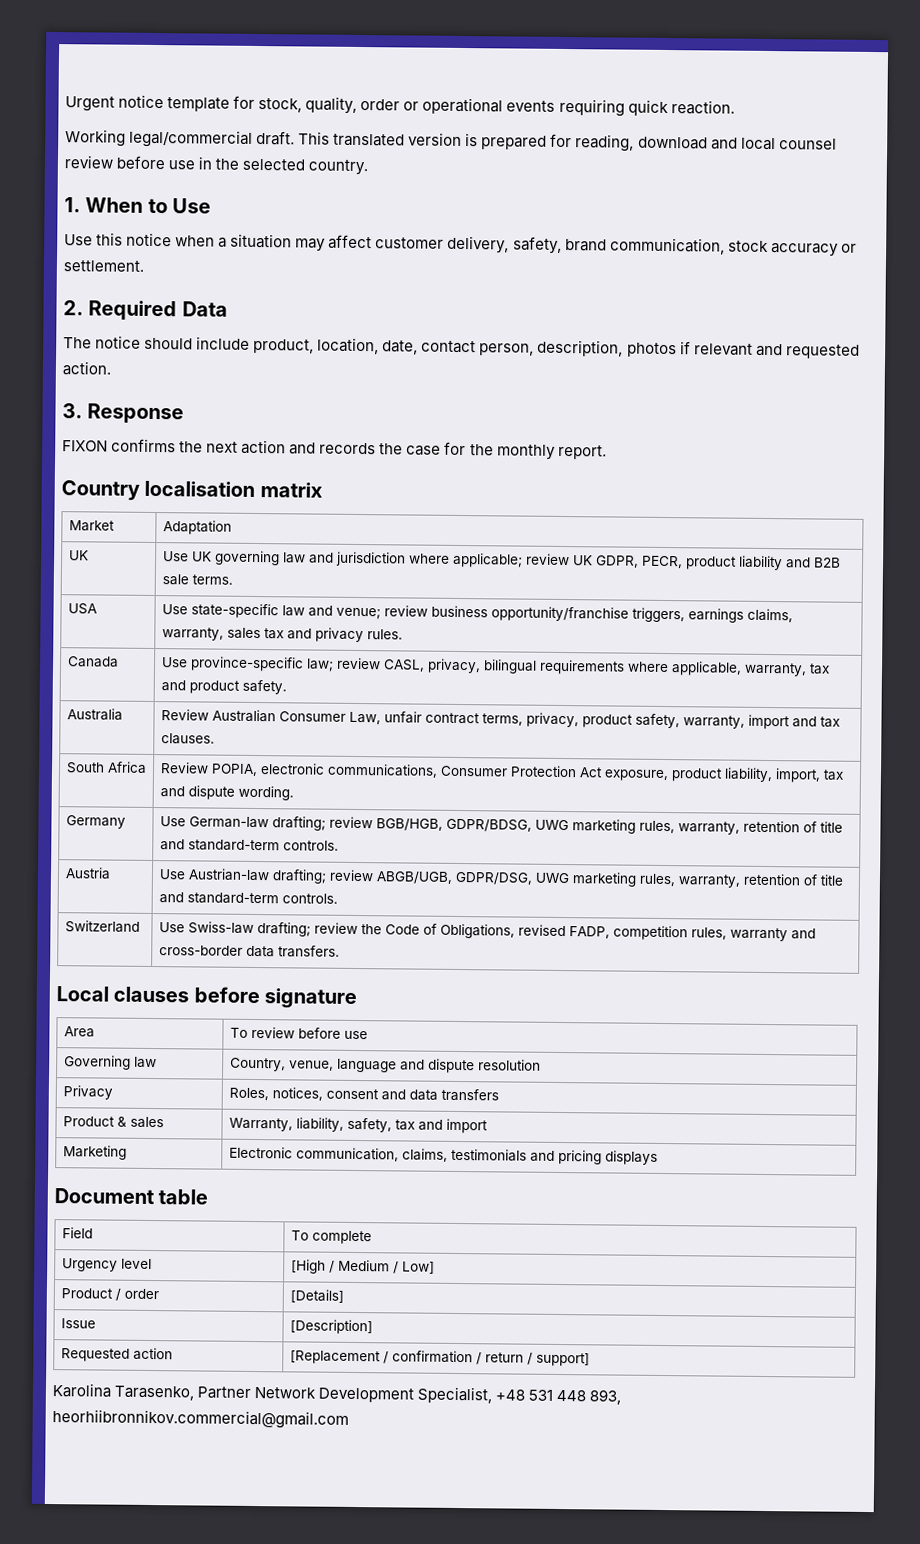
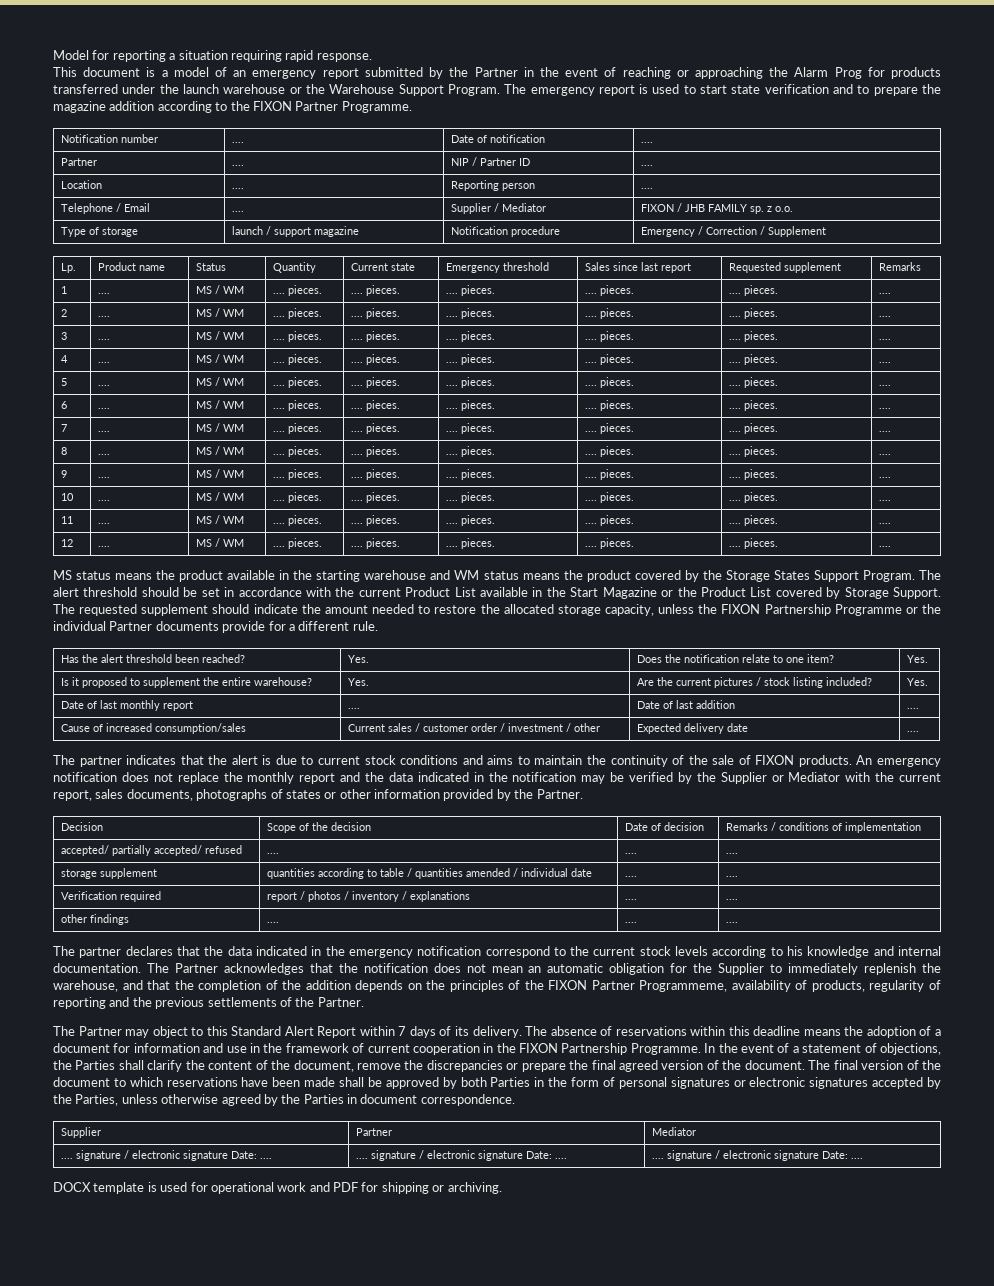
- Urgent notice template for stock, quality, order or operational events requiring quick reaction.
- Working legal/commercial draft. This translated version is prepared for reading, download and local counsel review before use in the selected country.
- 1. When to Use
- Use this notice when a situation may affect customer delivery, safety, brand communication, stock accuracy or settlement.
- 2. Required Data
- The notice should include product, location, date, contact person, description, photos if relevant and requested action.
- 3. Response
- FIXON confirms the next action and records the case for the monthly report.
- Country localisation matrix
- Market | Adaptation
- UK | Use UK governing law and jurisdiction where applicable; review UK GDPR, PECR, product liability and B2B sale terms.
- USA | Use state-specific law and venue; review business opportunity/franchise triggers, earnings claims, warranty, sales tax and privacy rules.
- Canada | Use province-specific law; review CASL, privacy, bilingual requirements where applicable, warranty, tax and product safety.
- Australia | Review Australian Consumer Law, unfair contract terms, privacy, product safety, warranty, import and tax clauses.
- South Africa | Review POPIA, electronic communications, Consumer Protection Act exposure, product liability, import, tax and dispute wording.
- Germany | Use German-law drafting; review BGB/HGB, GDPR/BDSG, UWG marketing rules, warranty, retention of title and standard-term controls.
- Austria | Use Austrian-law drafting; review ABGB/UGB, GDPR/DSG, UWG marketing rules, warranty, retention of title and standard-term controls.
- Switzerland | Use Swiss-law drafting; review the Code of Obligations, revised FADP, competition rules, warranty and cross-border data transfers.
- Local clauses before signature
- Area | To review before use
- Governing law | Country, venue, language and dispute resolution
- Privacy | Roles, notices, consent and data transfers
- Product & sales | Warranty, liability, safety, tax and import
- Marketing | Electronic communication, claims, testimonials and pricing displays
- Document table
- Field | To complete
- Urgency level | [High / Medium / Low]
- Product / order | [Details]
- Issue | [Description]
- Requested action | [Replacement / confirmation / return / support]
- Karolina Tarasenko, Partner Network Development Specialist, +48 531 448 893, heorhiibronnikov.commercial@gmail.com
+ Model for reporting a situation requiring rapid response.
+ This document is a model of an emergency report submitted by the Partner in the event of reaching or approaching the Alarm Prog for products transferred under the launch warehouse or the Warehouse Support Program. The emergency report is used to start state verification and to prepare the magazine addition according to the FIXON Partner Programme.
+ Notification number | .... | Date of notification | ....
+ Partner | .... | NIP / Partner ID | ....
+ Location | .... | Reporting person | ....
+ Telephone / Email | .... | Supplier / Mediator | FIXON / JHB FAMILY sp. z o.o.
+ Type of storage | launch / support magazine | Notification procedure | Emergency / Correction / Supplement
+ Lp. | Product name | Status | Quantity | Current state | Emergency threshold | Sales since last report | Requested supplement | Remarks
+ 1 | .... | MS / WM | .... pieces. | .... pieces. | .... pieces. | .... pieces. | .... pieces. | ....
+ 2 | .... | MS / WM | .... pieces. | .... pieces. | .... pieces. | .... pieces. | .... pieces. | ....
+ 3 | .... | MS / WM | .... pieces. | .... pieces. | .... pieces. | .... pieces. | .... pieces. | ....
+ 4 | .... | MS / WM | .... pieces. | .... pieces. | .... pieces. | .... pieces. | .... pieces. | ....
+ 5 | .... | MS / WM | .... pieces. | .... pieces. | .... pieces. | .... pieces. | .... pieces. | ....
+ 6 | .... | MS / WM | .... pieces. | .... pieces. | .... pieces. | .... pieces. | .... pieces. | ....
+ 7 | .... | MS / WM | .... pieces. | .... pieces. | .... pieces. | .... pieces. | .... pieces. | ....
+ 8 | .... | MS / WM | .... pieces. | .... pieces. | .... pieces. | .... pieces. | .... pieces. | ....
+ 9 | .... | MS / WM | .... pieces. | .... pieces. | .... pieces. | .... pieces. | .... pieces. | ....
+ 10 | .... | MS / WM | .... pieces. | .... pieces. | .... pieces. | .... pieces. | .... pieces. | ....
+ 11 | .... | MS / WM | .... pieces. | .... pieces. | .... pieces. | .... pieces. | .... pieces. | ....
+ 12 | .... | MS / WM | .... pieces. | .... pieces. | .... pieces. | .... pieces. | .... pieces. | ....
+ MS status means the product available in the starting warehouse and WM status means the product covered by the Storage States Support Program. The alert threshold should be set in accordance with the current Product List available in the Start Magazine or the Product List covered by Storage Support. The requested supplement should indicate the amount needed to restore the allocated storage capacity, unless the FIXON Partnership Programme or the individual Partner documents provide for a different rule.
+ Has the alert threshold been reached? | Yes. | Does the notification relate to one item? | Yes.
+ Is it proposed to supplement the entire warehouse? | Yes. | Are the current pictures / stock listing included? | Yes.
+ Date of last monthly report | .... | Date of last addition | ....
+ Cause of increased consumption/sales | Current sales / customer order / investment / other | Expected delivery date | ....
+ The partner indicates that the alert is due to current stock conditions and aims to maintain the continuity of the sale of FIXON products. An emergency notification does not replace the monthly report and the data indicated in the notification may be verified by the Supplier or Mediator with the current report, sales documents, photographs of states or other information provided by the Partner.
+ Decision | Scope of the decision | Date of decision | Remarks / conditions of implementation
+ accepted/ partially accepted/ refused | .... | .... | ....
+ storage supplement | quantities according to table / quantities amended / individual date | .... | ....
+ Verification required | report / photos / inventory / explanations | .... | ....
+ other findings | .... | .... | ....
+ The partner declares that the data indicated in the emergency notification correspond to the current stock levels according to his knowledge and internal documentation. The Partner acknowledges that the notification does not mean an automatic obligation for the Supplier to immediately replenish the warehouse, and that the completion of the addition depends on the principles of the FIXON Partner Programmeme, availability of products, regularity of reporting and the previous settlements of the Partner.
+ The Partner may object to this Standard Alert Report within 7 days of its delivery. The absence of reservations within this deadline means the adoption of a document for information and use in the framework of current cooperation in the FIXON Partnership Programme. In the event of a statement of objections, the Parties shall clarify the content of the document, remove the discrepancies or prepare the final agreed version of the document. The final version of the document to which reservations have been made shall be approved by both Parties in the form of personal signatures or electronic signatures accepted by the Parties, unless otherwise agreed by the Parties in document correspondence.
+ Supplier | Partner | Mediator
+ .... signature / electronic signature Date: .... | .... signature / electronic signature Date: .... | .... signature / electronic signature Date: ....
+ DOCX template is used for operational work and PDF for shipping or archiving.

